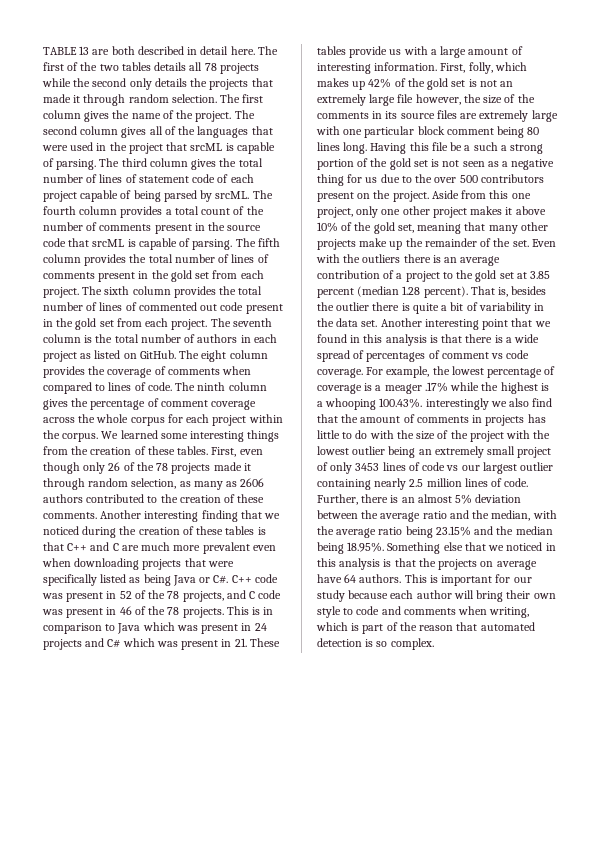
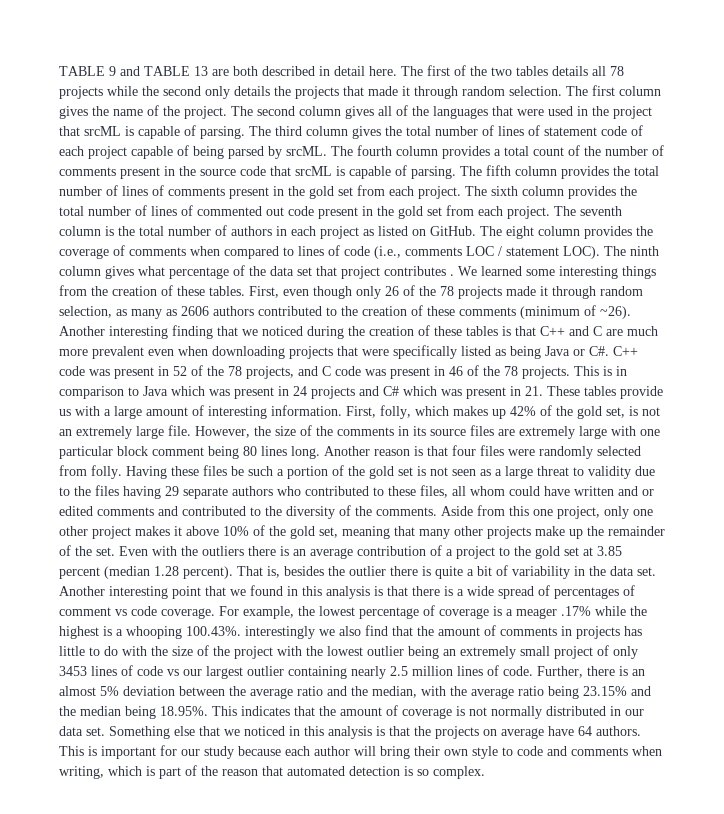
- TABLE 13 are both described in detail here.
+ TABLE 9 and TABLE 13 are both described in detail here.
- The eight column provides the coverage of comments when compared to lines of code.
+ The eight column provides the coverage of comments when compared to lines of code (i.e., comments LOC / statement LOC).
- The ninth column gives the percentage of comment coverage across the whole corpus for each project within the corpus.
+ The ninth column gives what percentage of the data set that project contributes .
- First, even though only 26 of the 78 projects made it through random selection, as many as 2606 authors contributed to the creation of these comments.
+ First, even though only 26 of the 78 projects made it through random selection, as many as 2606 authors contributed to the creation of these comments (minimum of ~26).
- First, folly, which makes up 42% of the gold set is not an extremely large file however, the size of the comments in its source files are extremely large with one particular block comment being 80 lines long.
+ First, folly, which makes up 42% of the gold set, is not an extremely large file. However, the size of the comments in its source files are extremely large with one particular block comment being 80 lines long.
- Having this file be a such a strong portion of the gold set is not seen as a negative thing for us due to the over 500 contributors present on the project.
+ Another reason is that four files were randomly selected from folly. Having these files be such a portion of the gold set is not seen as a large threat to validity due to the files having 29 separate authors who contributed to these files, all whom could have written and or edited comments and contributed to the diversity of the comments.
- Further, there is an almost 5% deviation between the average ratio and the median, with the average ratio being 23.15% and the median being 18.95%. Something else that we noticed in this analysis is that the projects on average have 64 authors.
+ Further, there is an almost 5% deviation between the average ratio and the median, with the average ratio being 23.15% and the median being 18.95%. This indicates that the amount of coverage is not normally distributed in our data set. Something else that we noticed in this analysis is that the projects on average have 64 authors.

